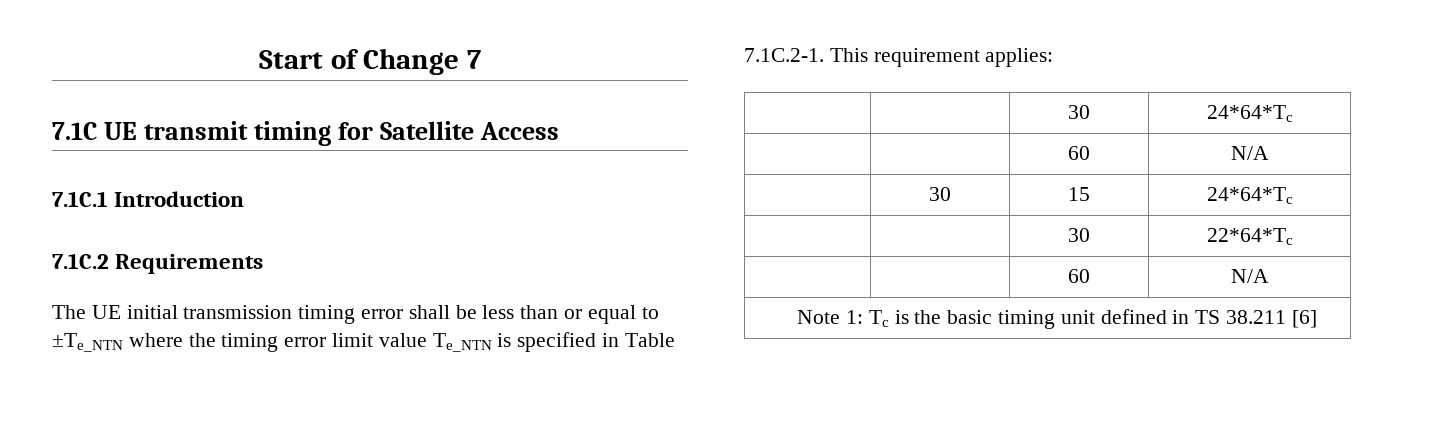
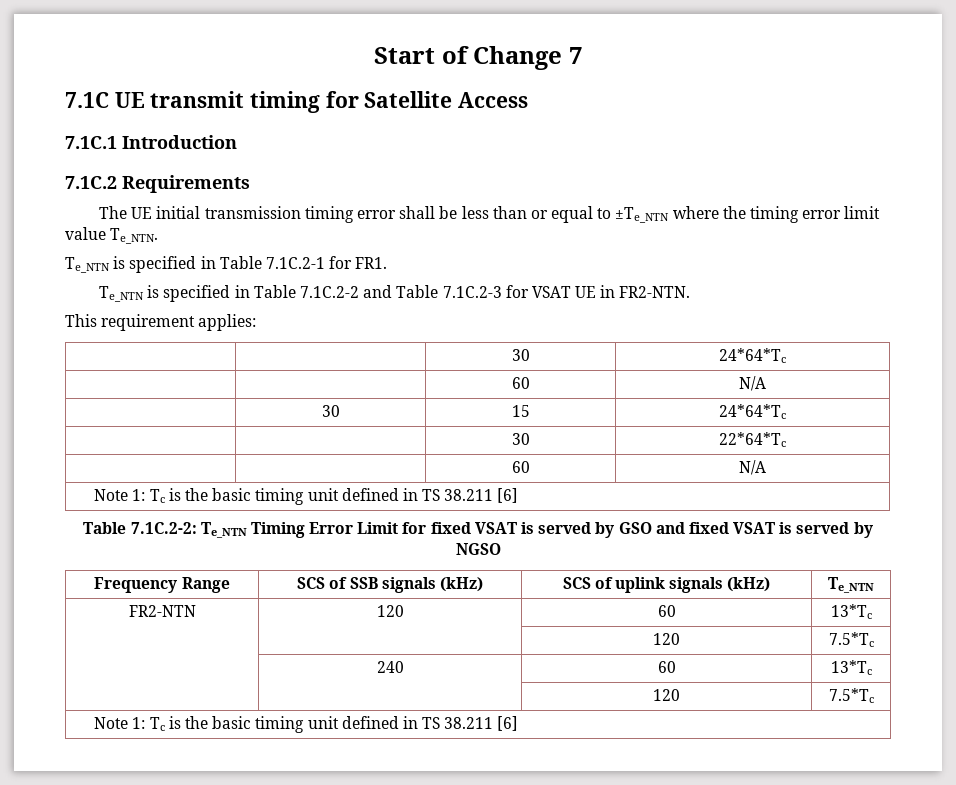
- The UE initial transmission timing error shall be less than or equal to ±Te_NTN where the timing error limit value Te_NTN is specified in Table 7.1C.2-1. This requirement applies:
+ The UE initial transmission timing error shall be less than or equal to ±Te_NTN where the timing error limit value Te_NTN.
+ Te_NTN is specified in Table 7.1C.2-1 for FR1.
+ Te_NTN is specified in Table 7.1C.2-2 and Table 7.1C.2-3 for VSAT UE in FR2-NTN.
+ This requirement applies:
+ Table 7.1C.2-2: Te_NTN Timing Error Limit for fixed VSAT is served by GSO and fixed VSAT is served by NGSO
+ Frequency Range | SCS of SSB signals (kHz) | SCS of uplink signals (kHz) | Te_NTN
+ FR2-NTN | 120 | 60 | 13*Tc
+ | | 120 | 7.5*Tc
+ | 240 | 60 | 13*Tc
+ | | 120 | 7.5*Tc
+ Note 1: Tc is the basic timing unit defined in TS 38.211 [6]

